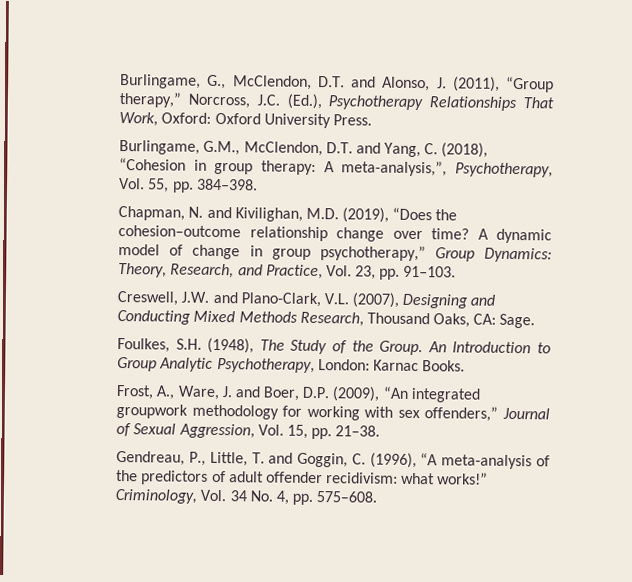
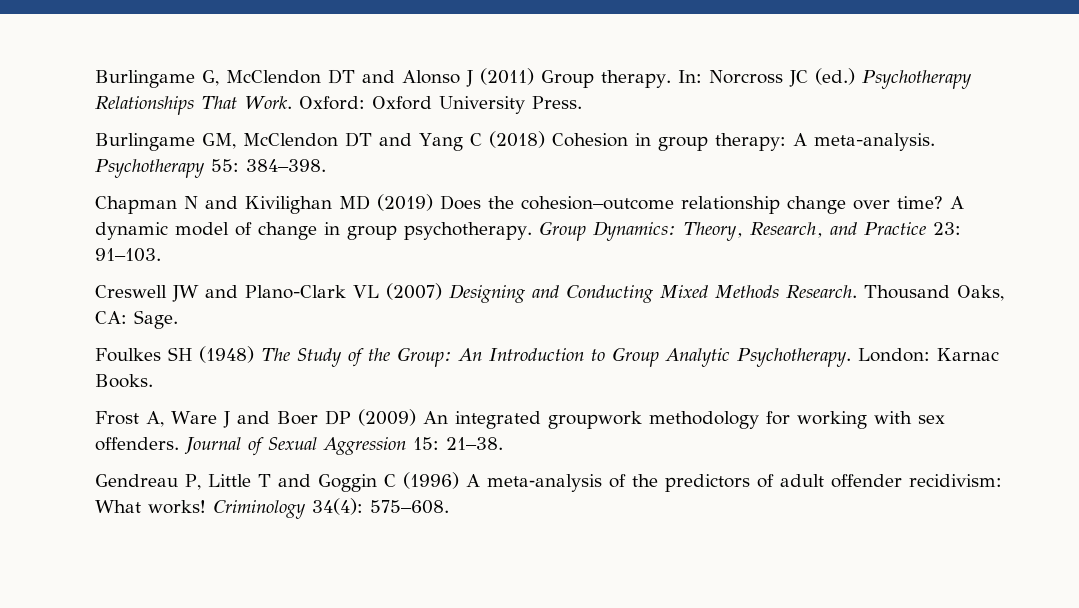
- Burlingame, G., McClendon, D.T. and Alonso, J. (2011), “Group therapy,” Norcross, J.C. (Ed.), Psychotherapy Relationships That Work, Oxford: Oxford University Press.
+ Burlingame G, McClendon DT and Alonso J (2011) Group therapy. In: Norcross JC (ed.) Psychotherapy Relationships That Work. Oxford: Oxford University Press.
- Burlingame, G.M., McClendon, D.T. and Yang, C. (2018), “Cohesion in group therapy: A meta-analysis,”, Psychotherapy, Vol. 55, pp. 384–398.
- Chapman, N. and Kivilighan, M.D. (2019), “Does the cohesion–outcome relationship change over time?
+ Burlingame GM, McClendon DT and Yang C (2018) Cohesion in group therapy: A meta-analysis. Psychotherapy 55: 384–398.
+ Chapman N and Kivilighan MD (2019) Does the cohesion–outcome relationship change over time?
- A dynamic model of change in group psychotherapy,” Group Dynamics: Theory, Research, and Practice, Vol. 23, pp. 91–103.
- Creswell, J.W. and Plano-Clark, V.L. (2007), Designing and Conducting Mixed Methods Research, Thousand Oaks, CA: Sage.
+ A dynamic model of change in group psychotherapy. Group Dynamics: Theory, Research, and Practice 23: 91–103.
+ Creswell JW and Plano-Clark VL (2007) Designing and Conducting Mixed Methods Research. Thousand Oaks, CA: Sage.
- Foulkes, S.H. (1948), The Study of the Group. An Introduction to Group Analytic Psychotherapy, London: Karnac Books.
+ Foulkes SH (1948) The Study of the Group: An Introduction to Group Analytic Psychotherapy. London: Karnac Books.
- Frost, A., Ware, J. and Boer, D.P. (2009), “An integrated groupwork methodology for working with sex offenders,” Journal of Sexual Aggression, Vol. 15, pp. 21–38.
- Gendreau, P., Little, T. and Goggin, C. (1996), “A meta‐analysis of the predictors of adult offender recidivism: what works!” Criminology, Vol. 34 No. 4, pp. 575–608.
+ Frost A, Ware J and Boer DP (2009) An integrated groupwork methodology for working with sex offenders. Journal of Sexual Aggression 15: 21–38.
+ Gendreau P, Little T and Goggin C (1996) A meta‐analysis of the predictors of adult offender recidivism: What works! Criminology 34(4): 575–608.

